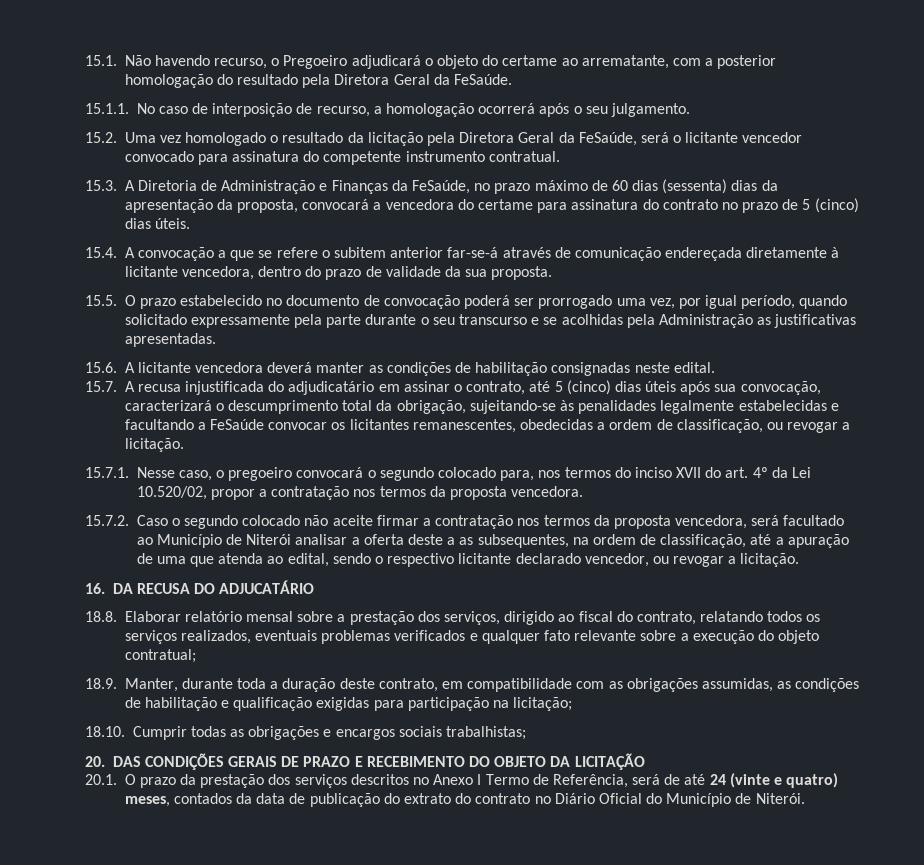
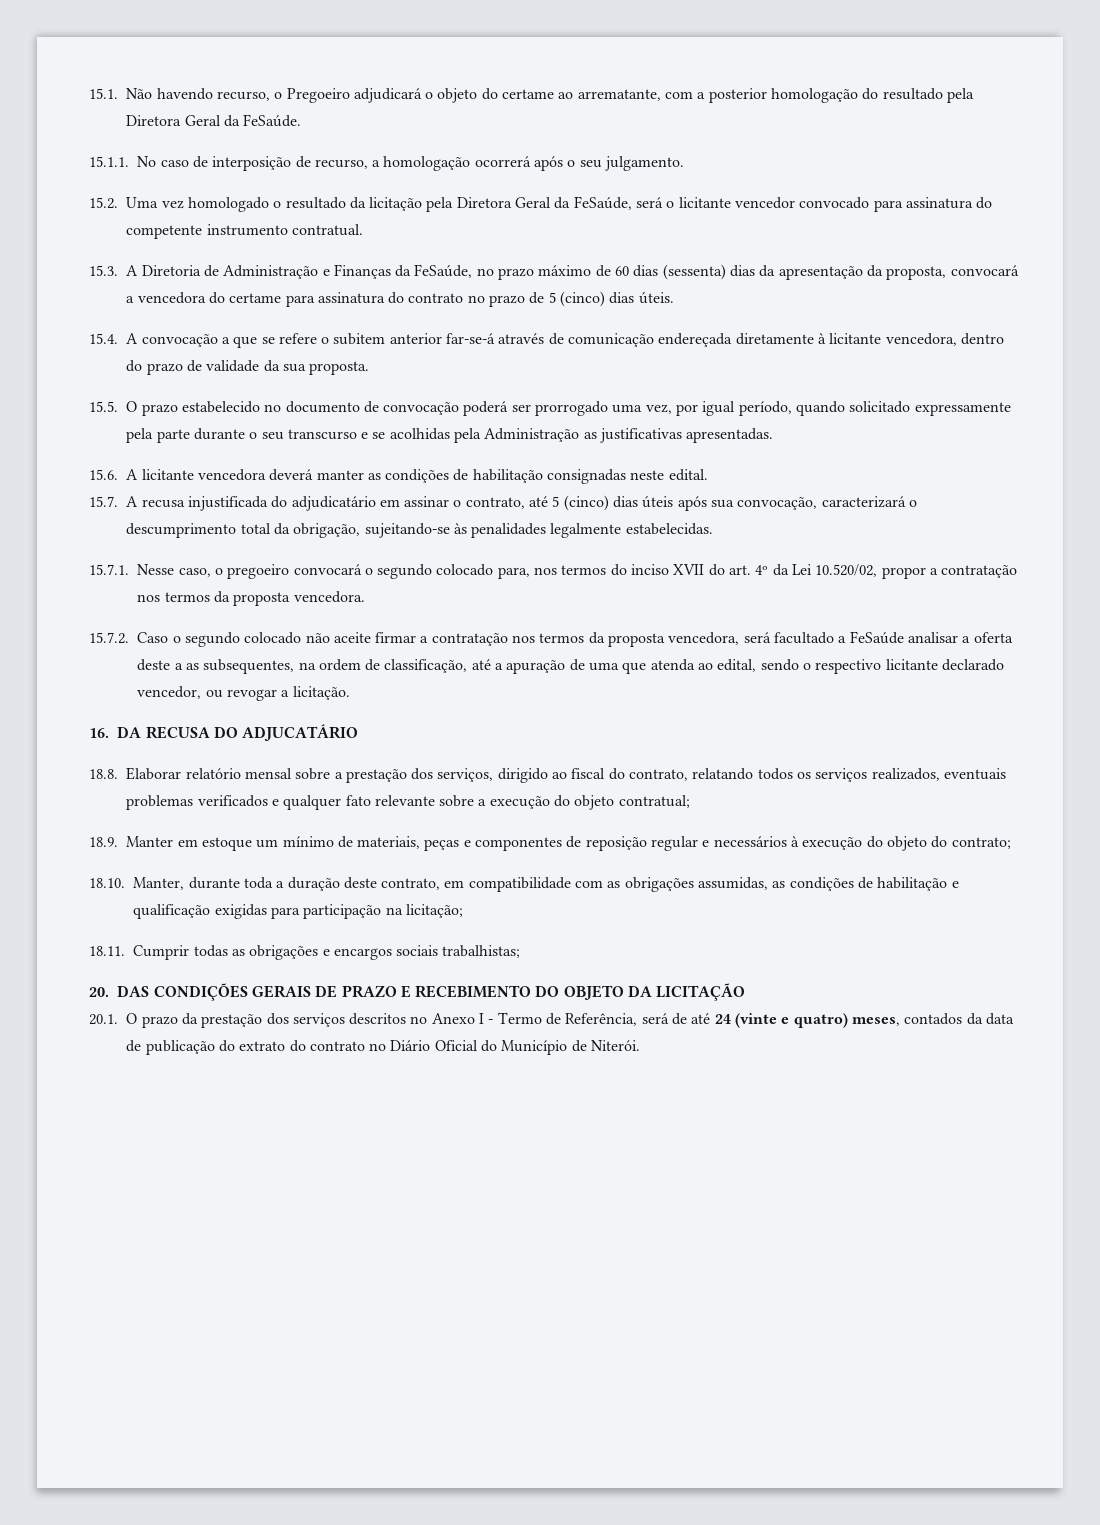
- 15.7. A recusa injustificada do adjudicatário em assinar o contrato, até 5 (cinco) dias úteis após sua convocação, caracterizará o descumprimento total da obrigação, sujeitando-se às penalidades legalmente estabelecidas e facultando a FeSaúde convocar os licitantes remanescentes, obedecidas a ordem de classificação, ou revogar a licitação.
+ 15.7. A recusa injustificada do adjudicatário em assinar o contrato, até 5 (cinco) dias úteis após sua convocação, caracterizará o descumprimento total da obrigação, sujeitando-se às penalidades legalmente estabelecidas.
- 15.7.2. Caso o segundo colocado não aceite firmar a contratação nos termos da proposta vencedora, será facultado ao Município de Niterói analisar a oferta deste a as subsequentes, na ordem de classificação, até a apuração de uma que atenda ao edital, sendo o respectivo licitante declarado vencedor, ou revogar a licitação.
+ 15.7.2. Caso o segundo colocado não aceite firmar a contratação nos termos da proposta vencedora, será facultado a FeSaúde analisar a oferta deste a as subsequentes, na ordem de classificação, até a apuração de uma que atenda ao edital, sendo o respectivo licitante declarado vencedor, ou revogar a licitação.
- 18.9. Manter, durante toda a duração deste contrato, em compatibilidade com as obrigações assumidas, as condições de habilitação e qualificação exigidas para participação na licitação;
+ 18.9. Manter em estoque um mínimo de materiais, peças e componentes de reposição regular e necessários à execução do objeto do contrato;
+ 18.10. Manter, durante toda a duração deste contrato, em compatibilidade com as obrigações assumidas, as condições de habilitação e qualificação exigidas para participação na licitação;
- 18.10. Cumprir todas as obrigações e encargos sociais trabalhistas;
+ 18.11. Cumprir todas as obrigações e encargos sociais trabalhistas;
- 20.1. O prazo da prestação dos serviços descritos no Anexo I Termo de Referência, será de até 24 (vinte e quatro) meses, contados da data de publicação do extrato do contrato no Diário Oficial do Município de Niterói.
+ 20.1. O prazo da prestação dos serviços descritos no Anexo I - Termo de Referência, será de até 24 (vinte e quatro) meses, contados da data de publicação do extrato do contrato no Diário Oficial do Município de Niterói.

